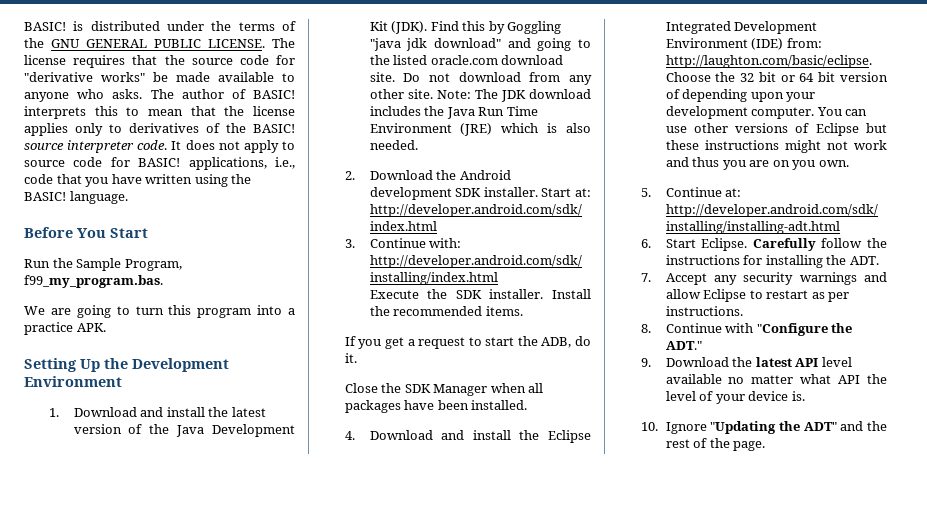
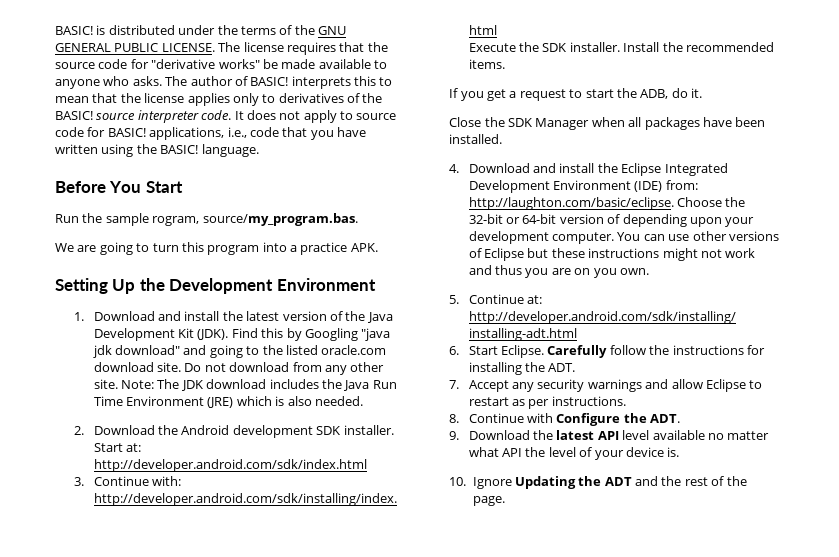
- Run the Sample Program, f99_my_program.bas.
+ Run the sample rogram, source/my_program.bas.
- Find this by Goggling "java jdk download" and going to the listed oracle.com download site.
+ Find this by Googling "java jdk download" and going to the listed oracle.com download site.
- 4. Download and install the Eclipse Integrated Development Environment (IDE) from: http://laughton.com/basic/eclipse. Choose the 32 bit or 64 bit version of depending upon your development computer.
+ 4. Download and install the Eclipse Integrated Development Environment (IDE) from: http://laughton.com/basic/eclipse. Choose the 32-bit or 64-bit version of depending upon your development computer.
- 8. Continue with "Configure the ADT."
+ 8. Continue with Configure the ADT.
- 10. Ignore "Updating the ADT" and the rest of the page.
+ 10. Ignore Updating the ADT and the rest of the page.

